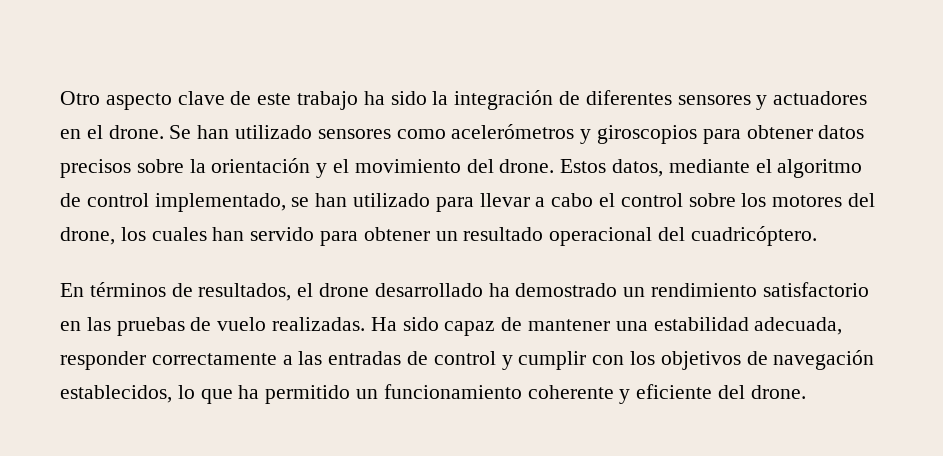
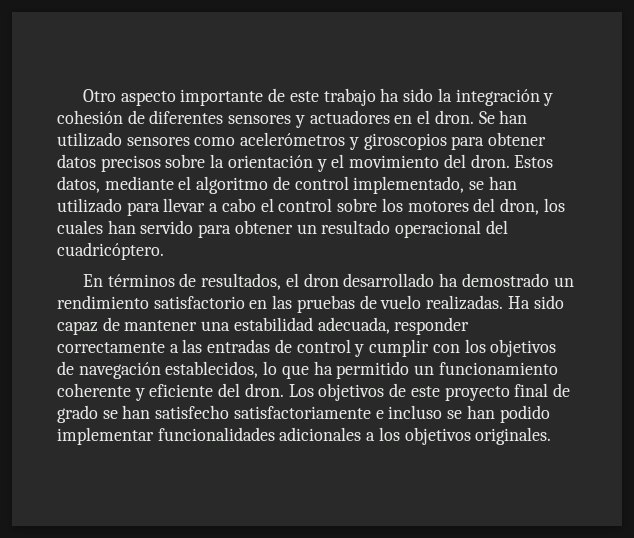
- Otro aspecto clave de este trabajo ha sido la integración de diferentes sensores y actuadores en el drone.
+ Otro aspecto importante de este trabajo ha sido la integración y cohesión de diferentes sensores y actuadores en el dron.
- Se han utilizado sensores como acelerómetros y giroscopios para obtener datos precisos sobre la orientación y el movimiento del drone.
+ Se han utilizado sensores como acelerómetros y giroscopios para obtener datos precisos sobre la orientación y el movimiento del dron.
- Estos datos, mediante el algoritmo de control implementado, se han utilizado para llevar a cabo el control sobre los motores del drone, los cuales han servido para obtener un resultado operacional del cuadricóptero.
+ Estos datos, mediante el algoritmo de control implementado, se han utilizado para llevar a cabo el control sobre los motores del dron, los cuales han servido para obtener un resultado operacional del cuadricóptero.
- En términos de resultados, el drone desarrollado ha demostrado un rendimiento satisfactorio en las pruebas de vuelo realizadas.
+ En términos de resultados, el dron desarrollado ha demostrado un rendimiento satisfactorio en las pruebas de vuelo realizadas.
- Ha sido capaz de mantener una estabilidad adecuada, responder correctamente a las entradas de control y cumplir con los objetivos de navegación establecidos, lo que ha permitido un funcionamiento coherente y eficiente del drone.
+ Ha sido capaz de mantener una estabilidad adecuada, responder correctamente a las entradas de control y cumplir con los objetivos de navegación establecidos, lo que ha permitido un funcionamiento coherente y eficiente del dron. Los objetivos de este proyecto final de grado se han satisfecho satisfactoriamente e incluso se han podido implementar funcionalidades adicionales a los objetivos originales.

